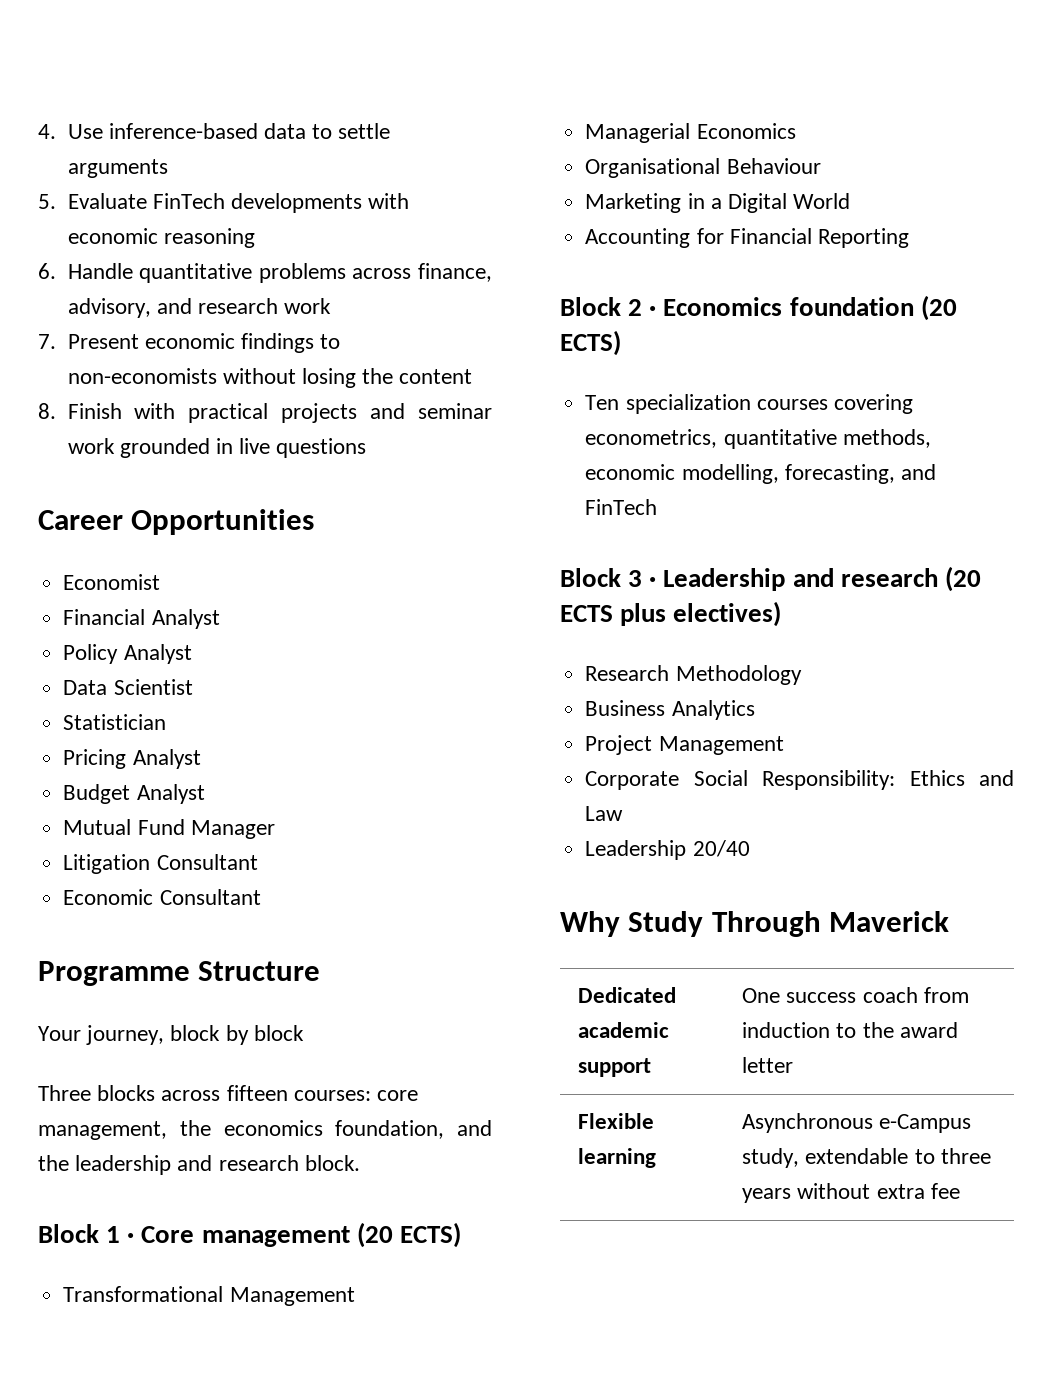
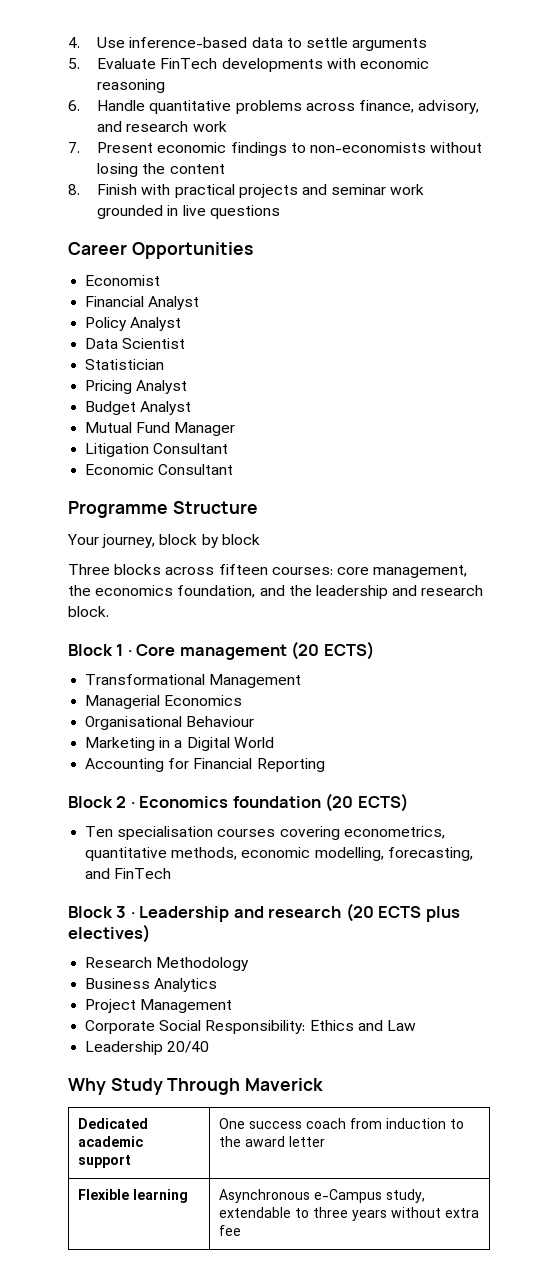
- Ten specialization courses covering econometrics, quantitative methods, economic modelling, forecasting, and FinTech
+ Ten specialisation courses covering econometrics, quantitative methods, economic modelling, forecasting, and FinTech

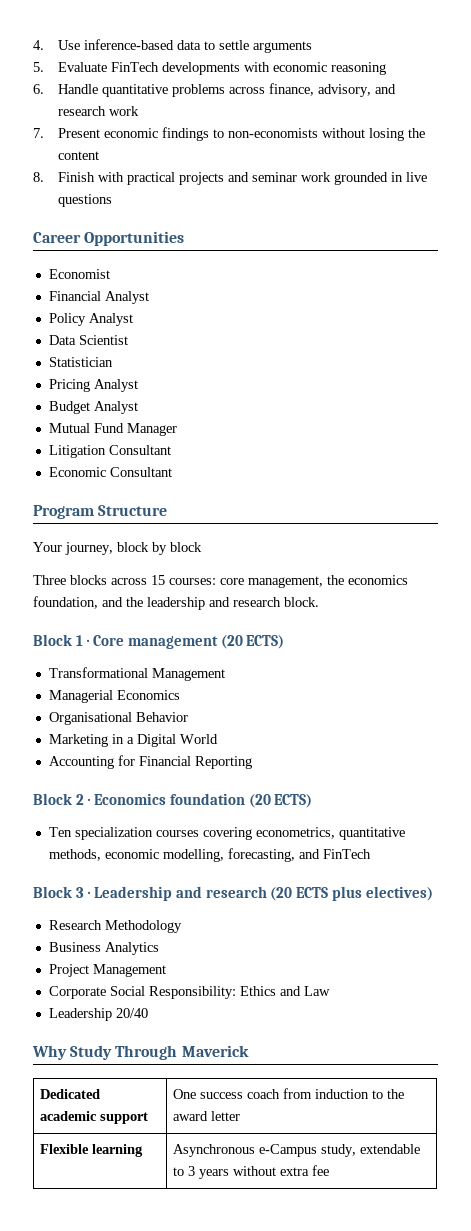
- Programme Structure
+ Program Structure
- Three blocks across fifteen courses: core management, the economics foundation, and the leadership and research block.
+ Three blocks across 15 courses: core management, the economics foundation, and the leadership and research block.
- Organisational Behaviour
+ Organisational Behavior
- Ten specialisation courses covering econometrics, quantitative methods, economic modelling, forecasting, and FinTech
+ Ten specialization courses covering econometrics, quantitative methods, economic modelling, forecasting, and FinTech
- Flexible learning | Asynchronous e-Campus study, extendable to three years without extra fee
+ Flexible learning | Asynchronous e-Campus study, extendable to 3 years without extra fee

